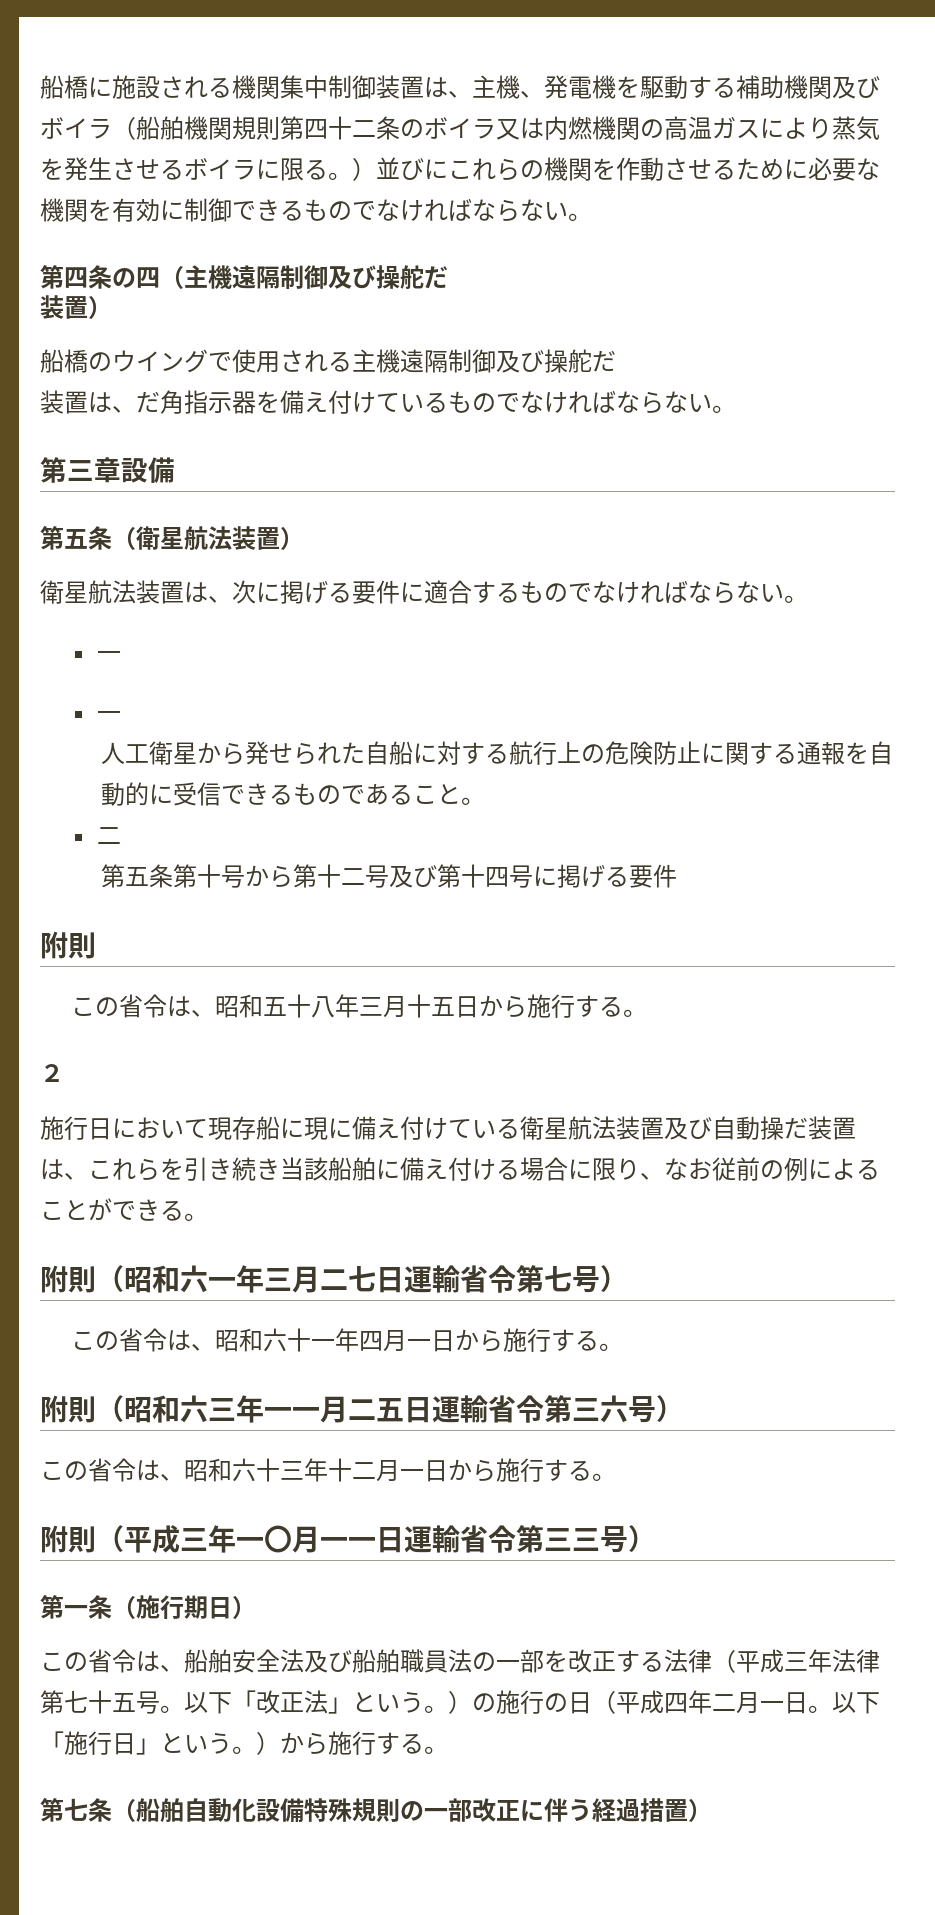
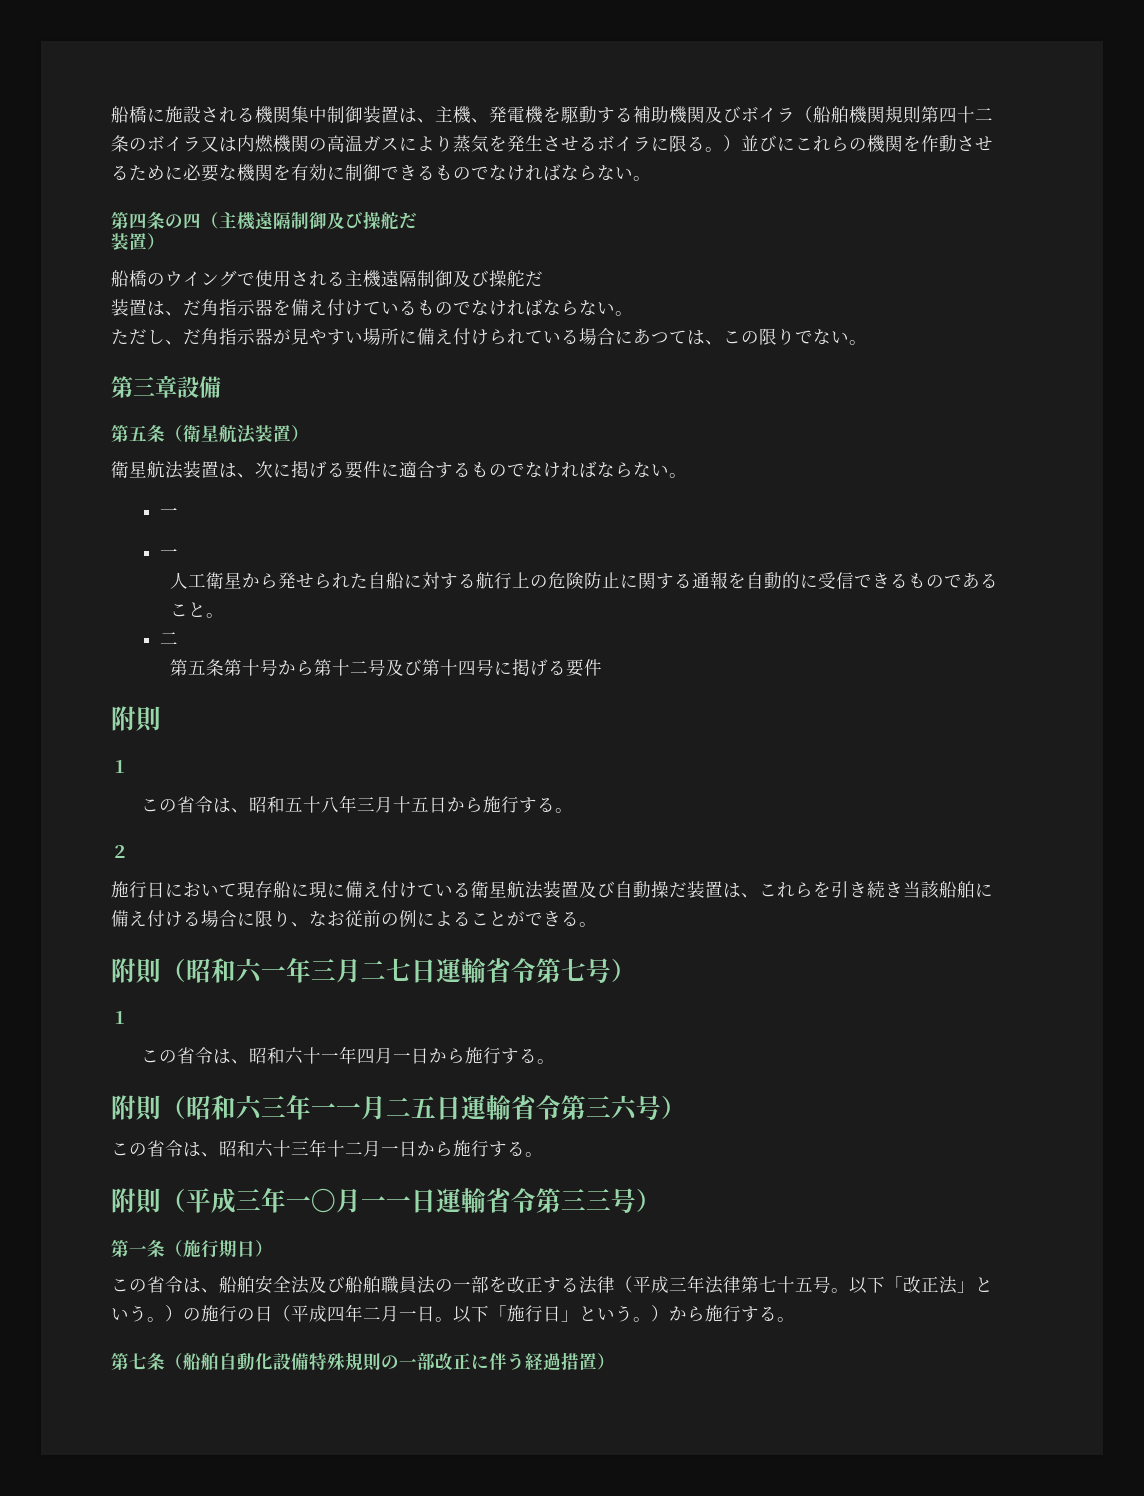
+ ただし、だ角指示器が見やすい場所に備え付けられている場合にあつては、この限りでない。
  第五条第十号から第十二号及び第十四号に掲げる要件
  附則
+ １
  附則（昭和六一年三月二七日運輸省令第七号）
+ １

